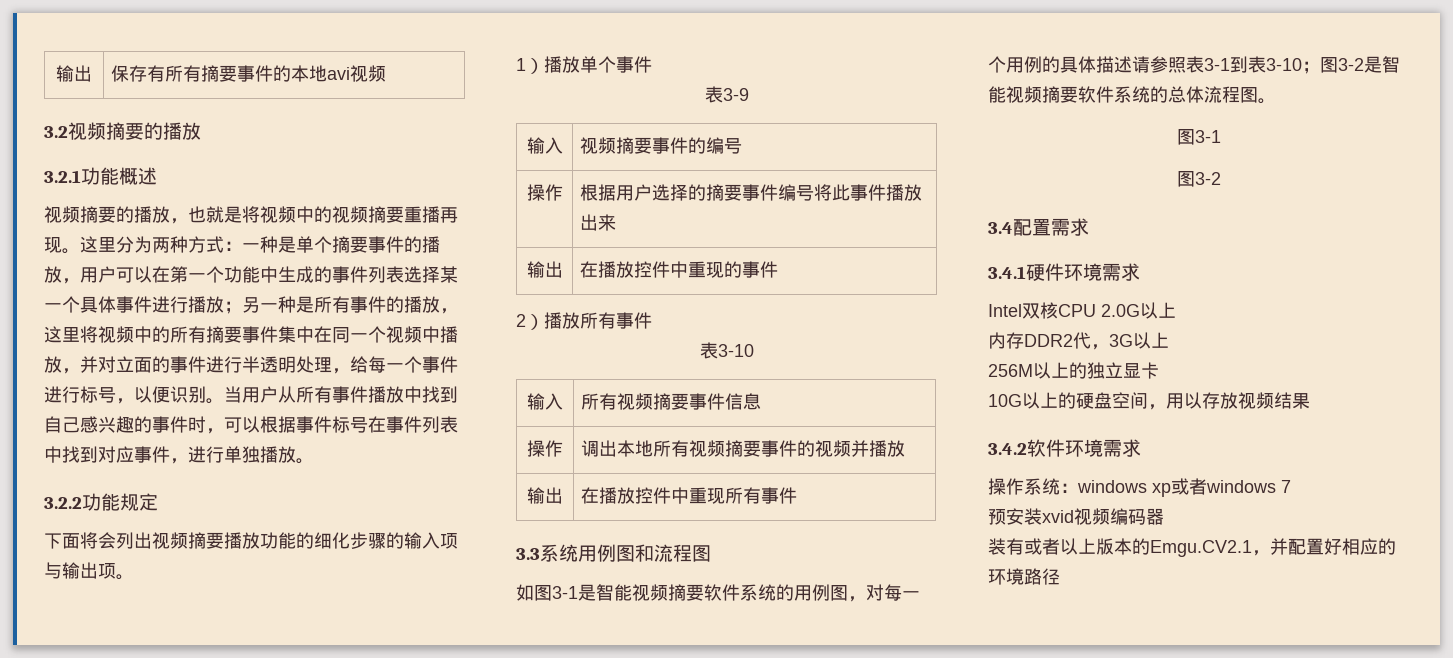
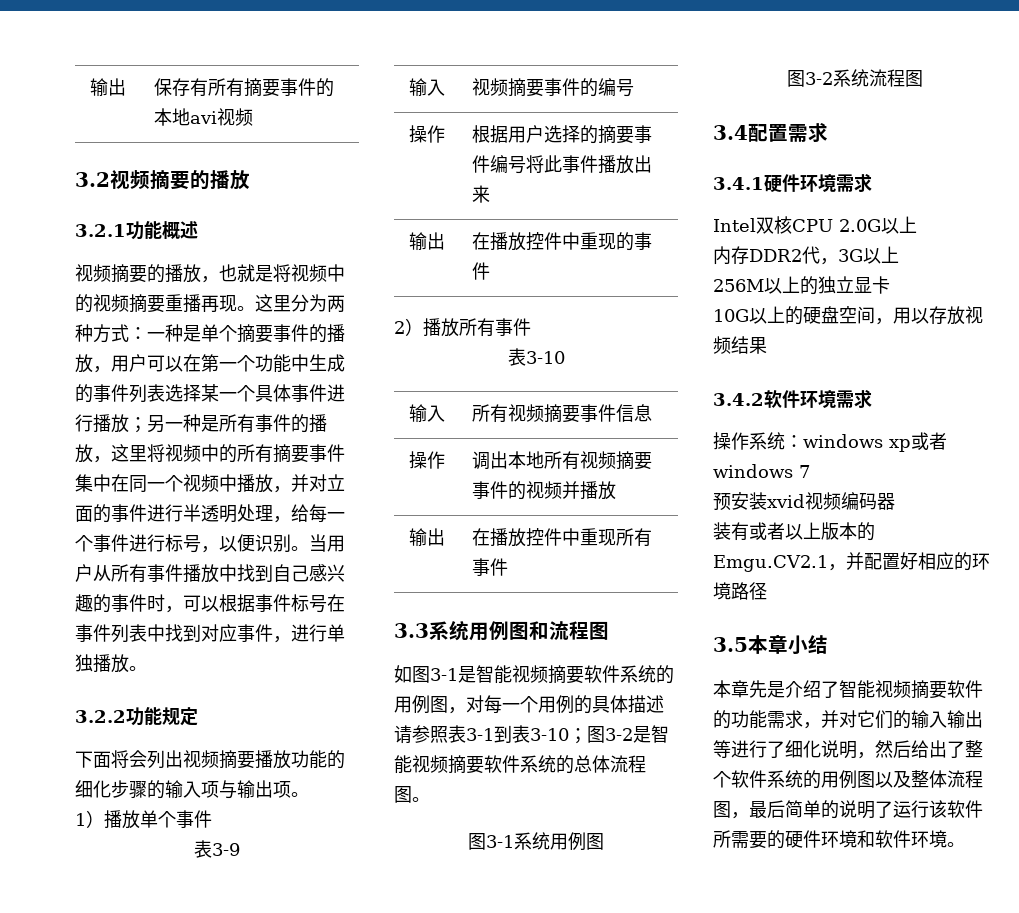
  如图3-1是智能视频摘要软件系统的用例图，对每一个用例的具体描述请参照表3-1到表3-10；图3-2是智能视频摘要软件系统的总体流程图。
- 图3-1
- 图3-2
+ 图3-1系统用例图
+ 图3-2系统流程图
+ 3.5本章小结
+ 本章先是介绍了智能视频摘要软件的功能需求，并对它们的输入输出等进行了细化说明，然后给出了整个软件系统的用例图以及整体流程图，最后简单的说明了运行该软件所需要的硬件环境和软件环境。

